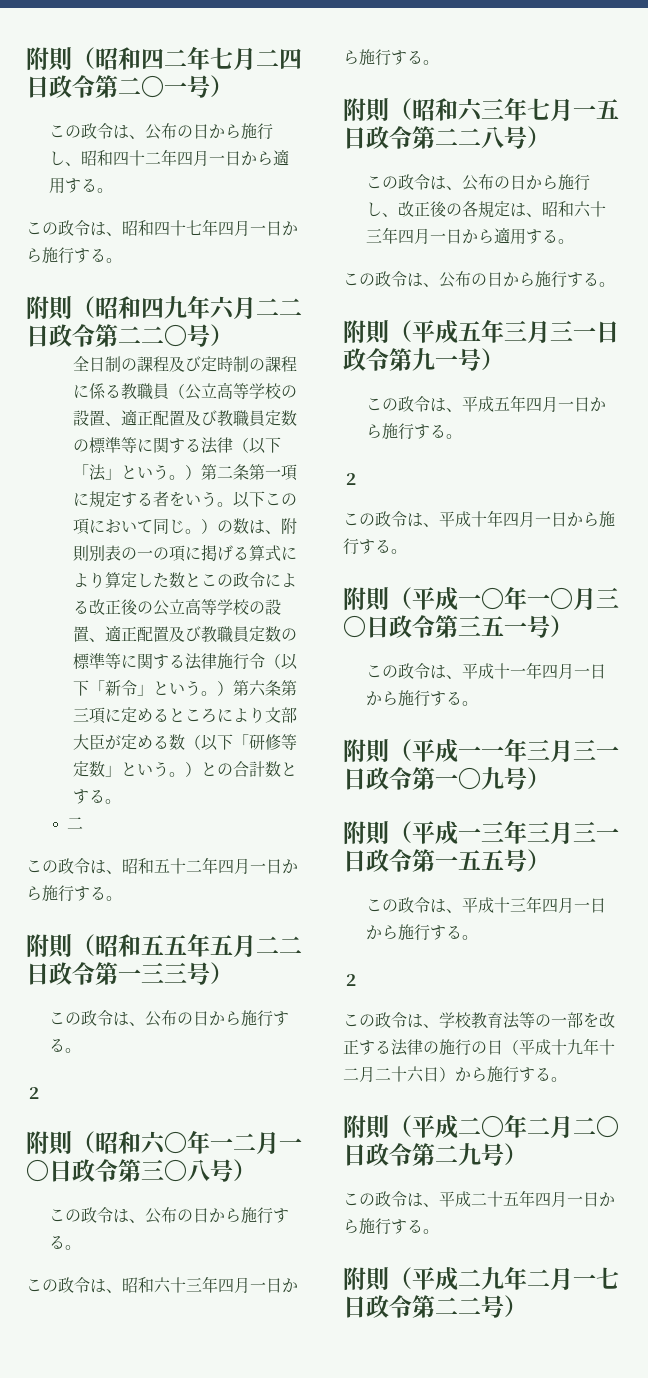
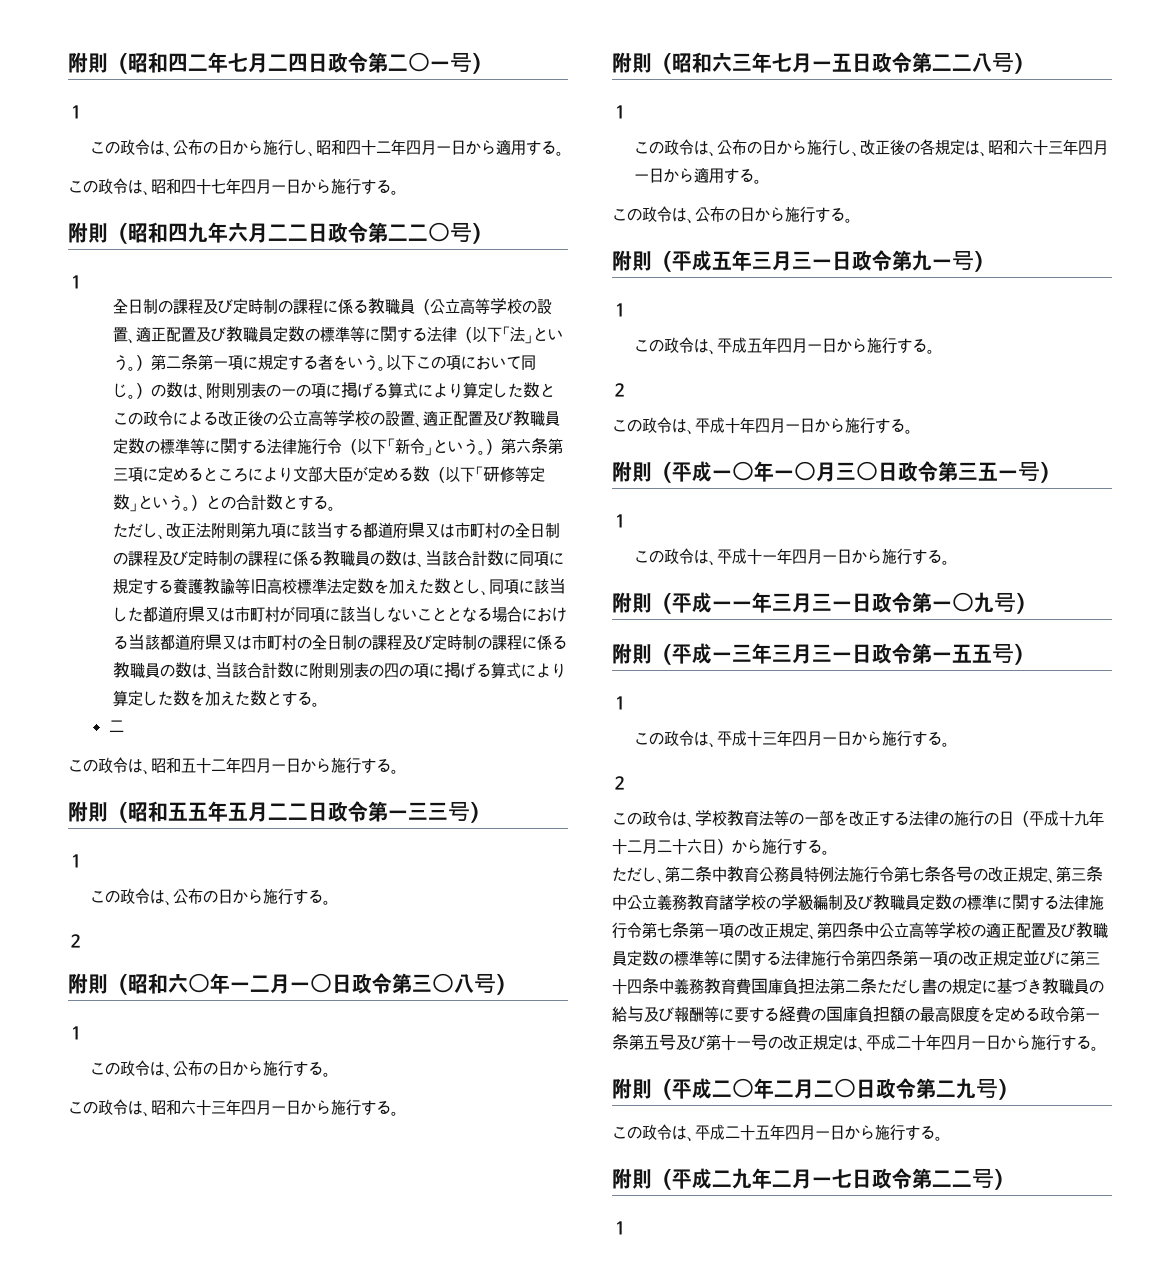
  附則（昭和四二年七月二四日政令第二〇一号）
+ １
  附則（昭和四九年六月二二日政令第二二〇号）
+ １
+ ただし、改正法附則第九項に該当する都道府県又は市町村の全日制の課程及び定時制の課程に係る教職員の数は、当該合計数に同項に規定する養護教諭等旧高校標準法定数を加えた数とし、同項に該当した都道府県又は市町村が同項に該当しないこととなる場合における当該都道府県又は市町村の全日制の課程及び定時制の課程に係る教職員の数は、当該合計数に附則別表の四の項に掲げる算式により算定した数を加えた数とする。
  附則（昭和五五年五月二二日政令第一三三号）
+ １
  附則（昭和六〇年一二月一〇日政令第三〇八号）
+ １
  附則（昭和六三年七月一五日政令第二二八号）
+ １
  附則（平成五年三月三一日政令第九一号）
+ １
  附則（平成一〇年一〇月三〇日政令第三五一号）
+ １
  附則（平成一三年三月三一日政令第一五五号）
+ １
+ ただし、第二条中教育公務員特例法施行令第七条各号の改正規定、第三条中公立義務教育諸学校の学級編制及び教職員定数の標準に関する法律施行令第七条第一項の改正規定、第四条中公立高等学校の適正配置及び教職員定数の標準等に関する法律施行令第四条第一項の改正規定並びに第三十四条中義務教育費国庫負担法第二条ただし書の規定に基づき教職員の給与及び報酬等に要する経費の国庫負担額の最高限度を定める政令第一条第五号及び第十一号の改正規定は、平成二十年四月一日から施行する。
  附則（平成二九年二月一七日政令第二二号）
+ １

